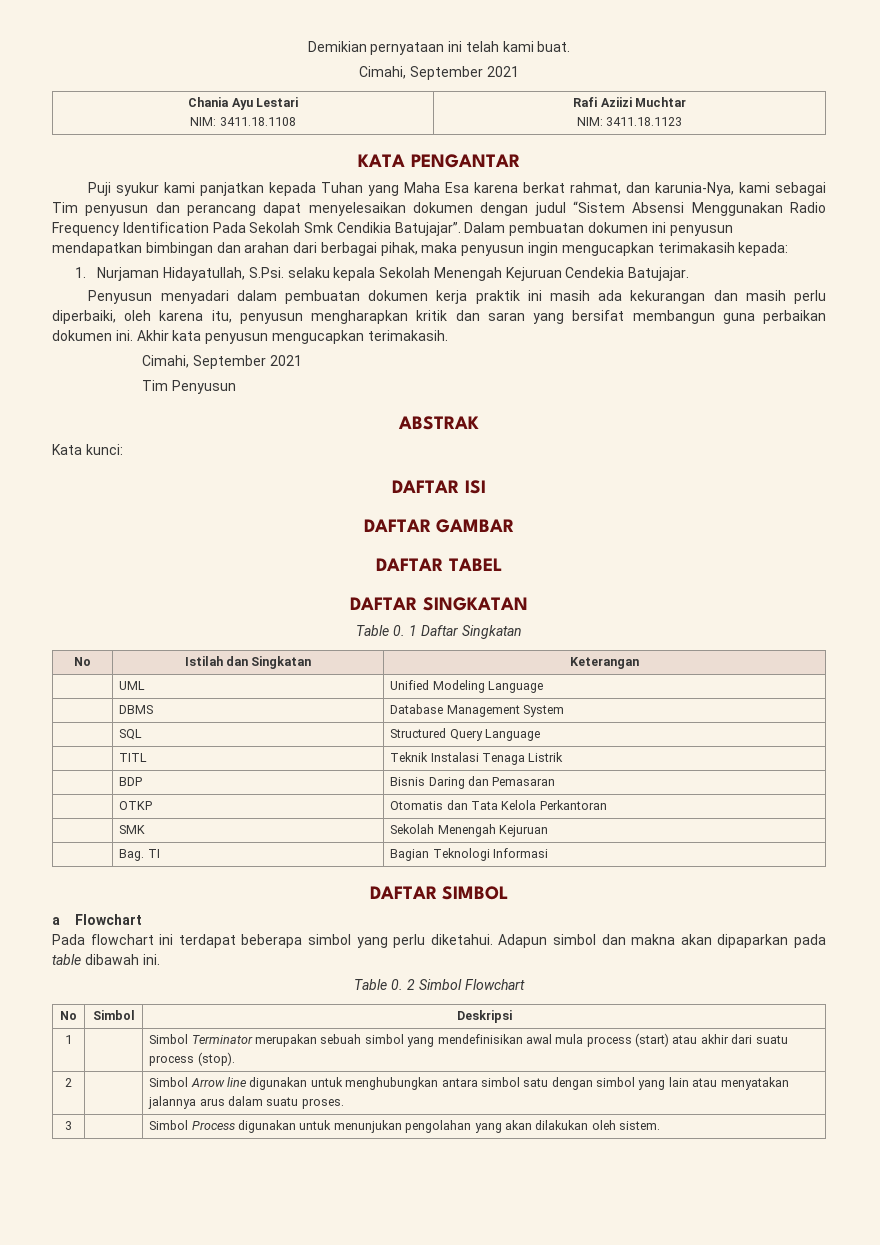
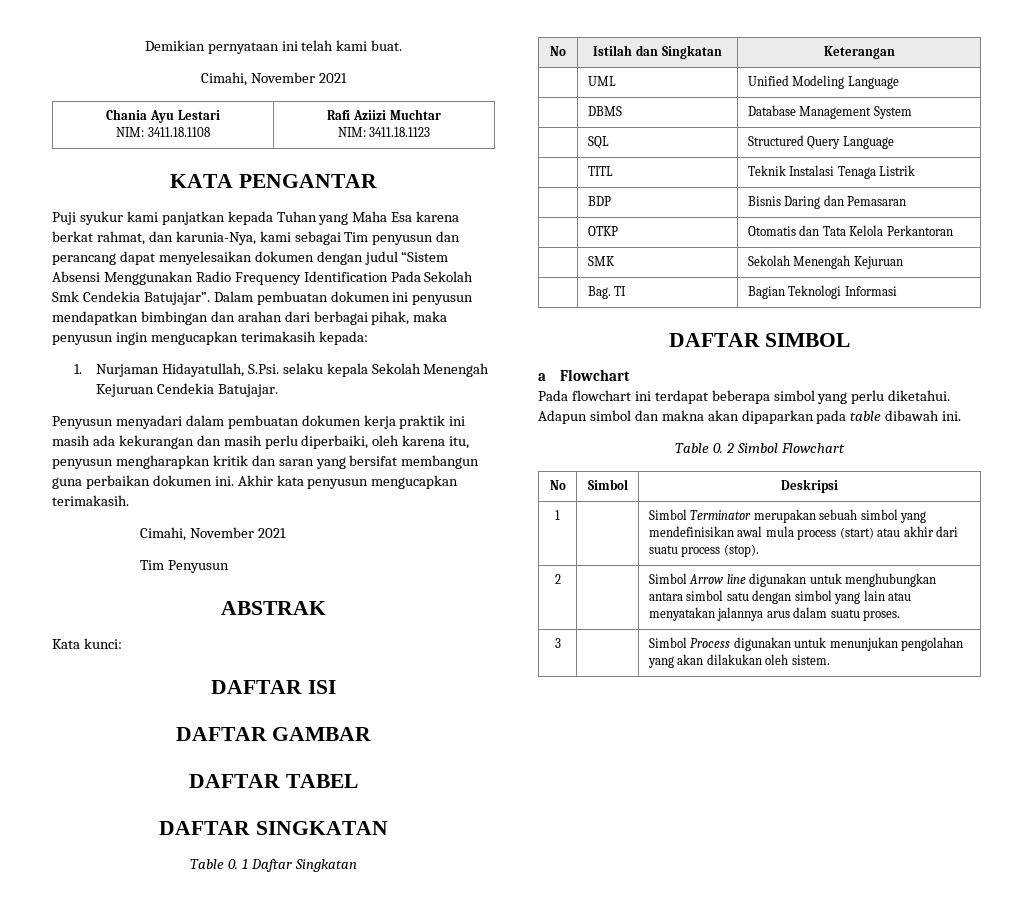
  Demikian pernyataan ini telah kami buat.
- Cimahi, September 2021
+ Cimahi, November 2021
- Puji syukur kami panjatkan kepada Tuhan yang Maha Esa karena berkat rahmat, dan karunia-Nya, kami sebagai Tim penyusun dan perancang dapat menyelesaikan dokumen dengan judul “Sistem Absensi Menggunakan Radio Frequency Identification Pada Sekolah Smk Cendikia Batujajar”.
+ Puji syukur kami panjatkan kepada Tuhan yang Maha Esa karena berkat rahmat, dan karunia-Nya, kami sebagai Tim penyusun dan perancang dapat menyelesaikan dokumen dengan judul “Sistem Absensi Menggunakan Radio Frequency Identification Pada Sekolah Smk Cendekia Batujajar”.
  Akhir kata penyusun mengucapkan terimakasih.
- Cimahi, September 2021
+ Cimahi, November 2021

